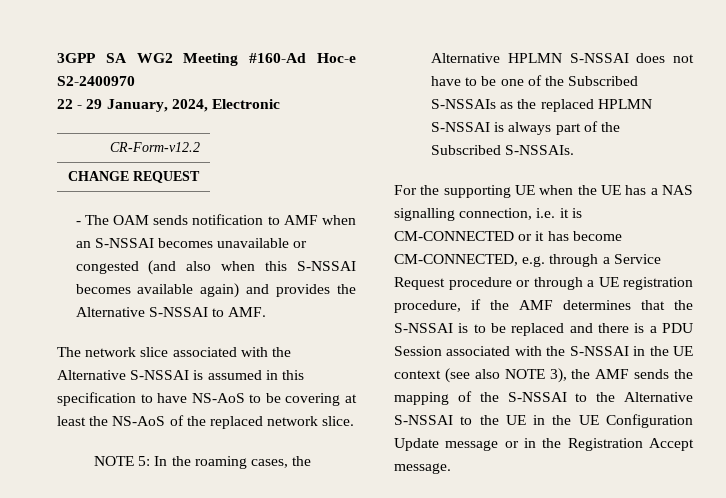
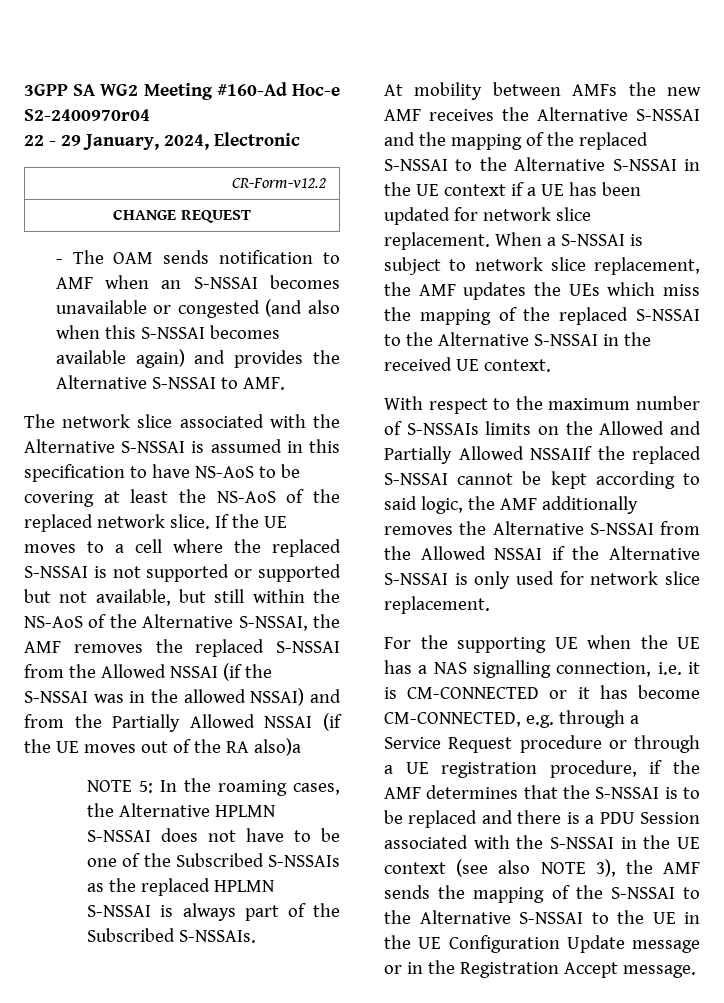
- 3GPP SA WG2 Meeting #160-Ad Hoc-e S2-2400970
+ 3GPP SA WG2 Meeting #160-Ad Hoc-e S2-2400970r04
+ If the UE moves to a cell where the replaced S-NSSAI is not supported or supported but not available, but still within the NS-AoS of the Alternative S-NSSAI, the AMF removes the replaced S-NSSAI from the Allowed NSSAI (if the S-NSSAI was in the allowed NSSAI) and from the Partially Allowed NSSAI (if the UE moves out of the RA also)a
+ At mobility between AMFs the new AMF receives the Alternative S-NSSAI and the mapping of the replaced S-NSSAI to the Alternative S-NSSAI in the UE context if a UE has been updated for network slice replacement. When a S-NSSAI is subject to network slice replacement, the AMF updates the UEs which miss the mapping of the replaced S-NSSAI to the Alternative S-NSSAI in the received UE context.
+ With respect to the maximum number of S-NSSAIs limits on the Allowed and Partially Allowed NSSAIIf the replaced S-NSSAI cannot be kept according to said logic, the AMF additionally removes the Alternative S-NSSAI from the Allowed NSSAI if the Alternative S-NSSAI is only used for network slice replacement.

